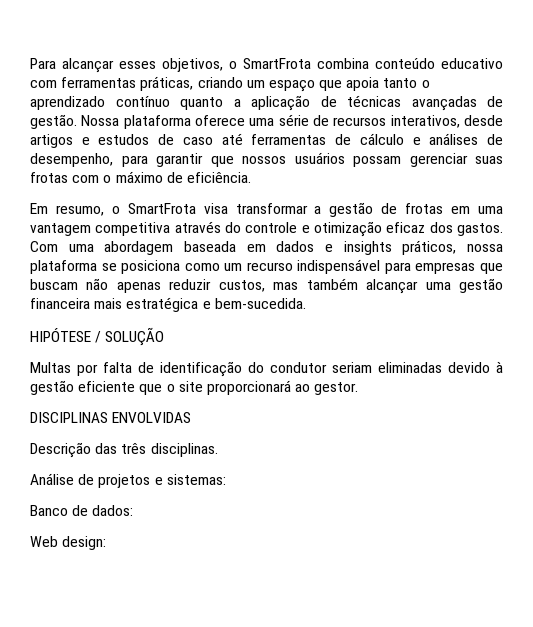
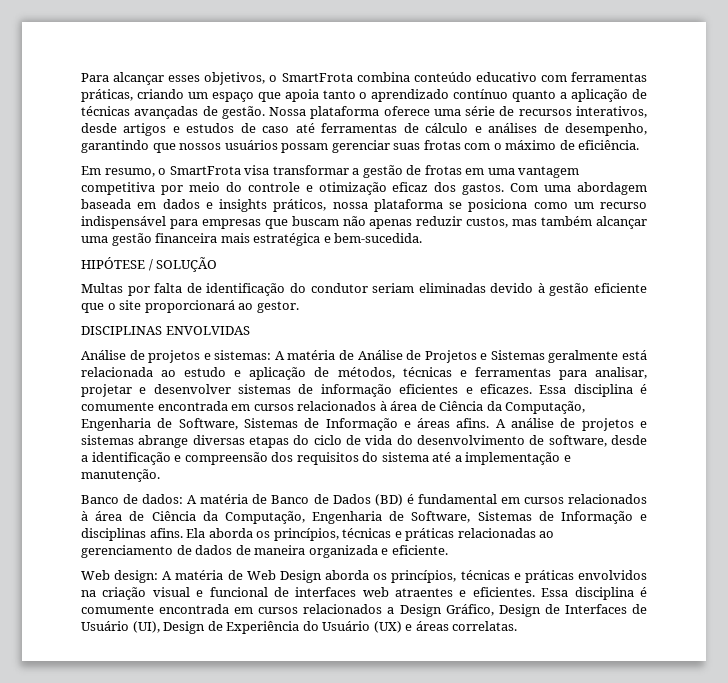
- Nossa plataforma oferece uma série de recursos interativos, desde artigos e estudos de caso até ferramentas de cálculo e análises de desempenho, para garantir que nossos usuários possam gerenciar suas frotas com o máximo de eficiência.
+ Nossa plataforma oferece uma série de recursos interativos, desde artigos e estudos de caso até ferramentas de cálculo e análises de desempenho, garantindo que nossos usuários possam gerenciar suas frotas com o máximo de eficiência.
- Em resumo, o SmartFrota visa transformar a gestão de frotas em uma vantagem competitiva através do controle e otimização eficaz dos gastos.
+ Em resumo, o SmartFrota visa transformar a gestão de frotas em uma vantagem competitiva por meio do controle e otimização eficaz dos gastos.
- Descrição das três disciplinas.
- Análise de projetos e sistemas:
- Banco de dados:
- Web design:
+ Análise de projetos e sistemas: A matéria de Análise de Projetos e Sistemas geralmente está relacionada ao estudo e aplicação de métodos, técnicas e ferramentas para analisar, projetar e desenvolver sistemas de informação eficientes e eficazes. Essa disciplina é comumente encontrada em cursos relacionados à área de Ciência da Computação, Engenharia de Software, Sistemas de Informação e áreas afins. A análise de projetos e sistemas abrange diversas etapas do ciclo de vida do desenvolvimento de software, desde a identificação e compreensão dos requisitos do sistema até a implementação e manutenção.
+ Banco de dados: A matéria de Banco de Dados (BD) é fundamental em cursos relacionados à área de Ciência da Computação, Engenharia de Software, Sistemas de Informação e disciplinas afins. Ela aborda os princípios, técnicas e práticas relacionadas ao gerenciamento de dados de maneira organizada e eficiente.
+ Web design: A matéria de Web Design aborda os princípios, técnicas e práticas envolvidos na criação visual e funcional de interfaces web atraentes e eficientes. Essa disciplina é comumente encontrada em cursos relacionados a Design Gráfico, Design de Interfaces de Usuário (UI), Design de Experiência do Usuário (UX) e áreas correlatas.

